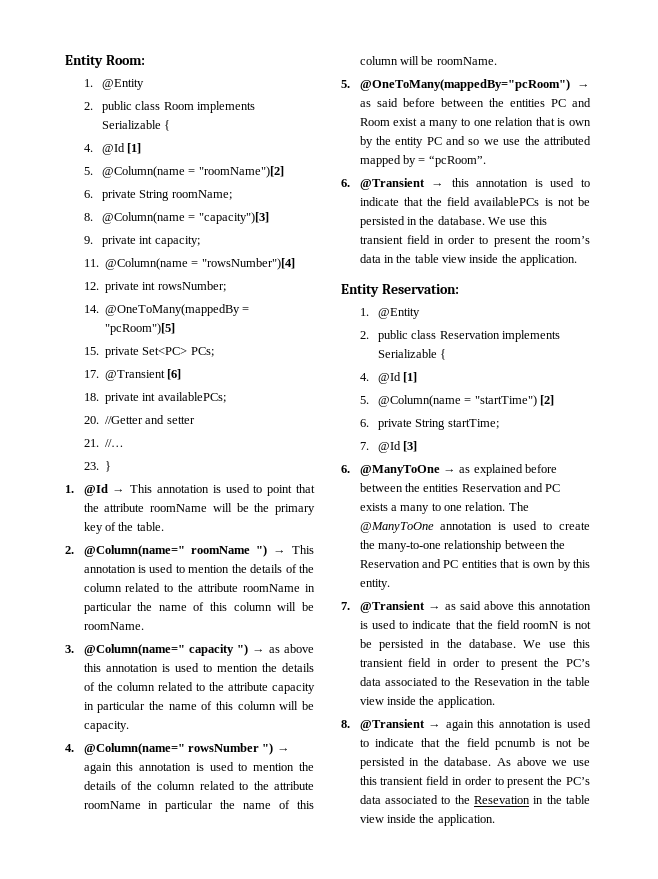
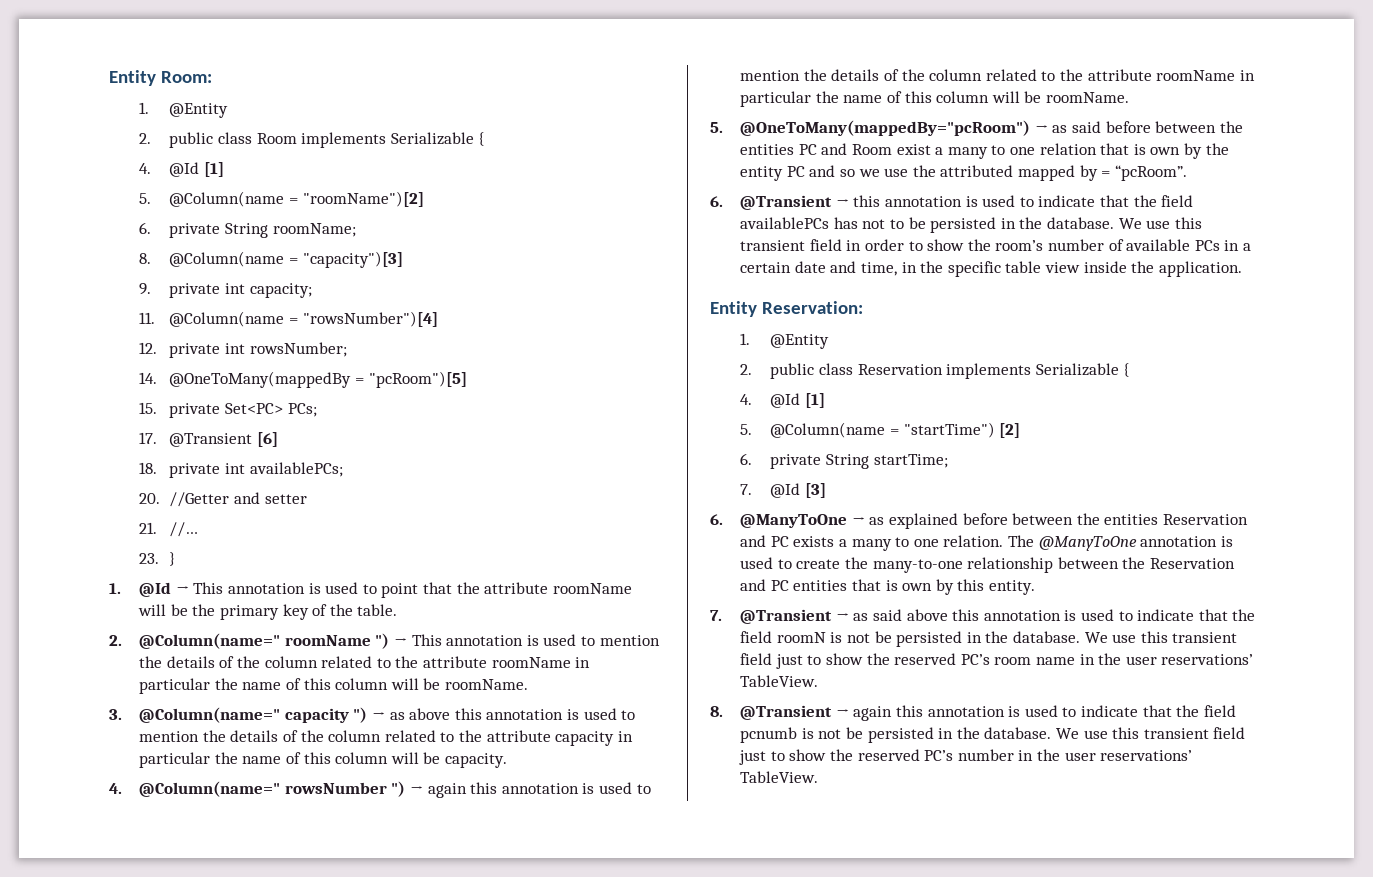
- 6. @Transient → this annotation is used to indicate that the field availablePCs is not be persisted in the database.
+ 6. @Transient → this annotation is used to indicate that the field availablePCs has not to be persisted in the database.
- We use this transient field in order to present the room’s data in the table view inside the application.
+ We use this transient field in order to show the room’s number of available PCs in a certain date and time, in the specific table view inside the application.
- We use this transient field in order to present the PC’s data associated to the Resevation in the table view inside the application.
+ We use this transient field just to show the reserved PC’s room name in the user reservations’ TableView.
- As above we use this transient field in order to present the PC’s data associated to the Resevation in the table view inside the application.
+ We use this transient field just to show the reserved PC’s number in the user reservations’ TableView.

